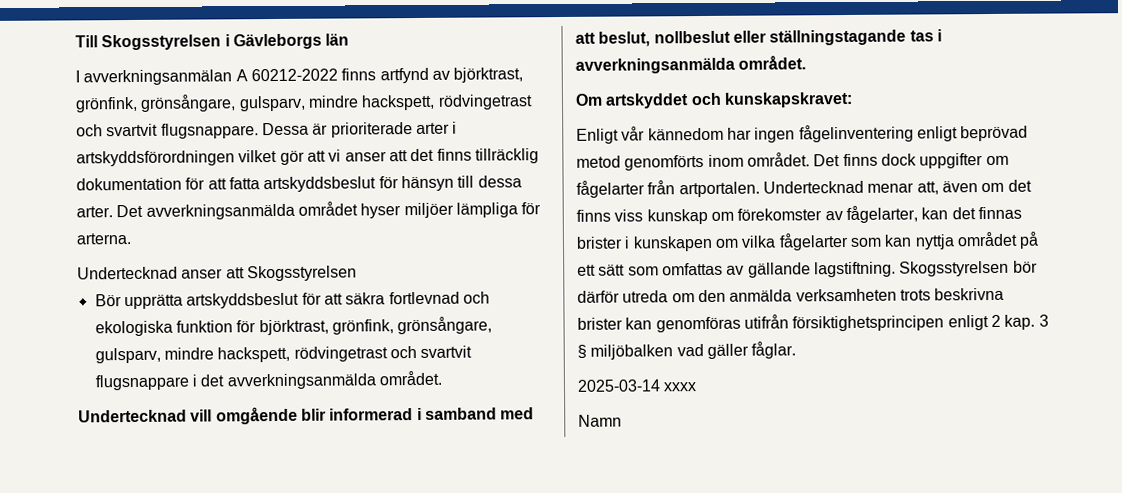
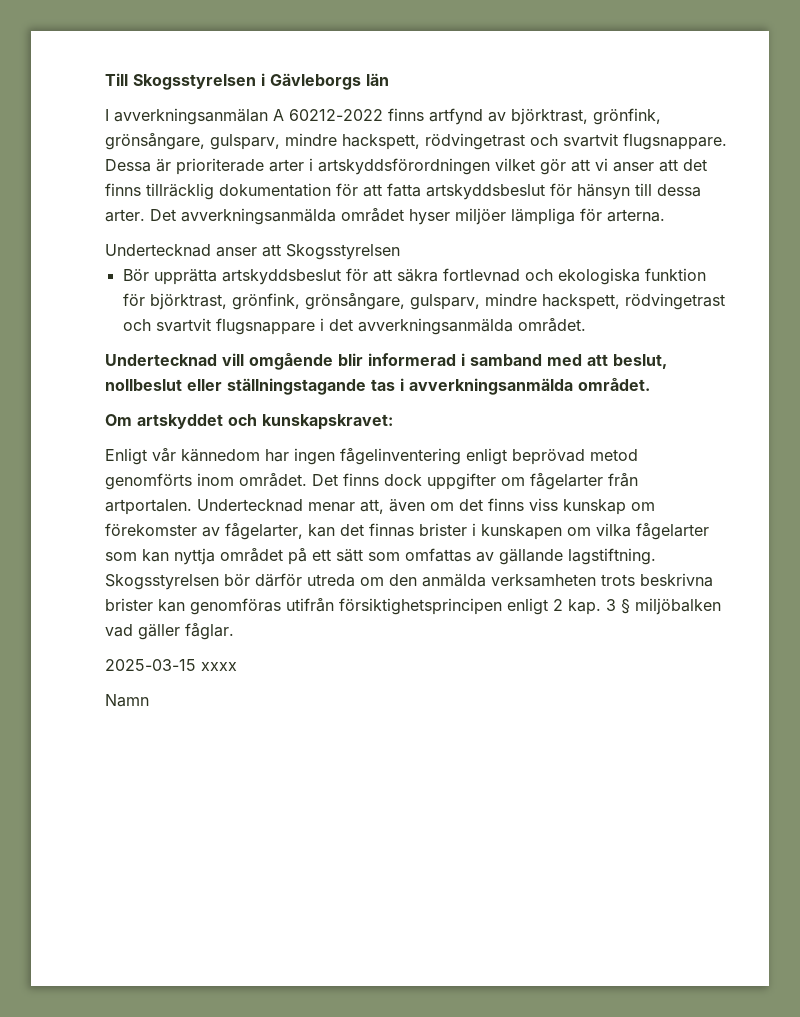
- 2025-03-14 xxxx
+ 2025-03-15 xxxx

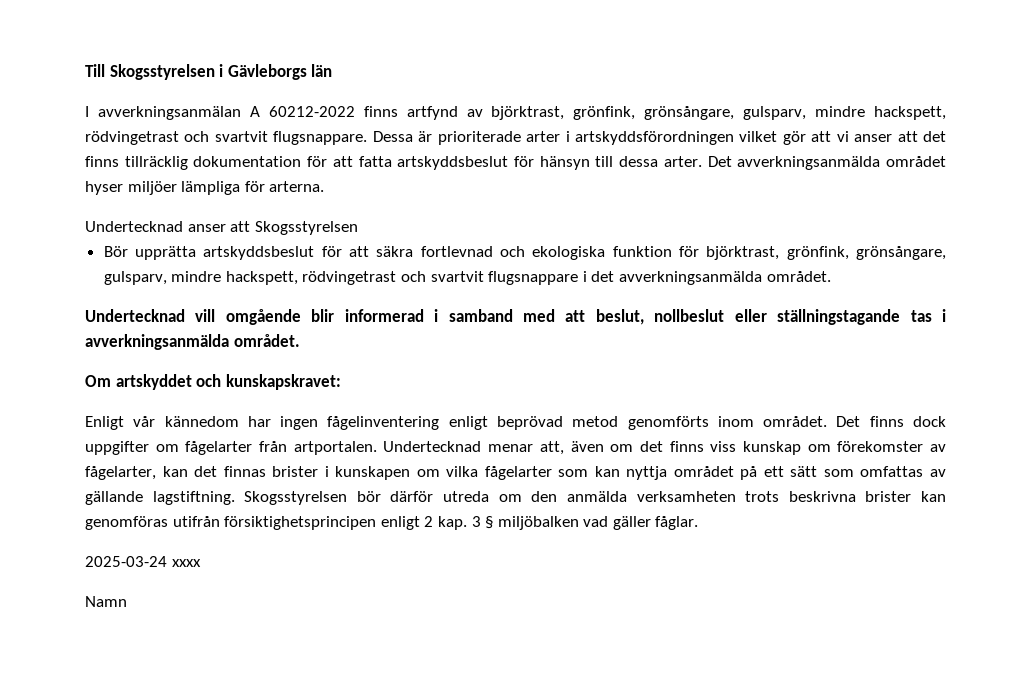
- 2025-03-15 xxxx
+ 2025-03-24 xxxx

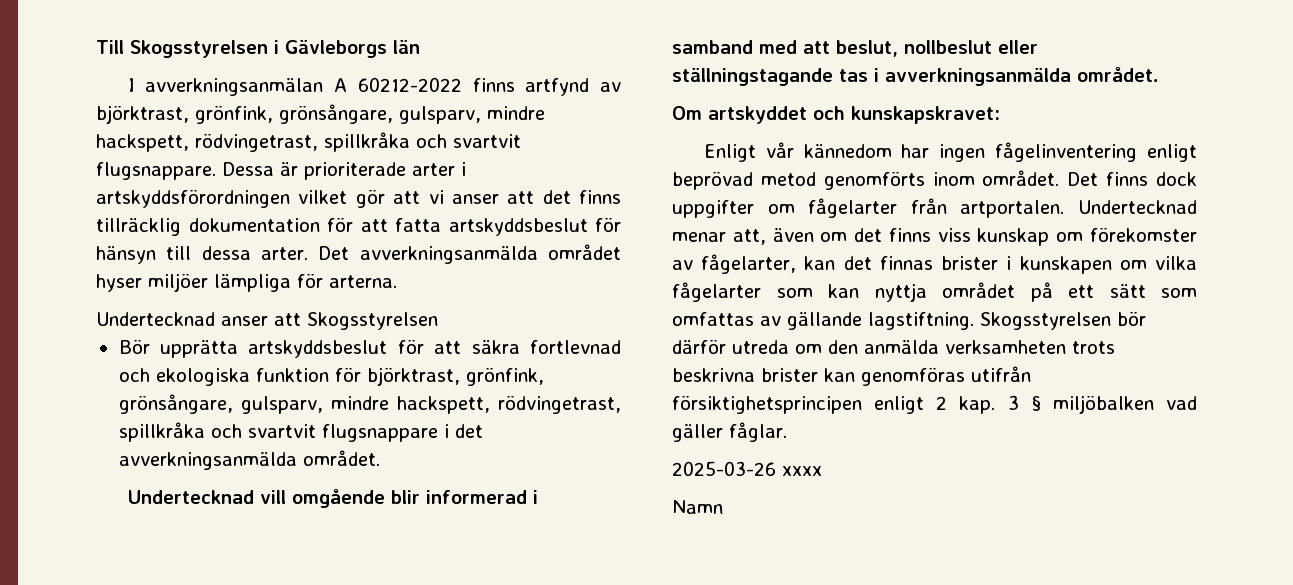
- I avverkningsanmälan A 60212-2022 finns artfynd av björktrast, grönfink, grönsångare, gulsparv, mindre hackspett, rödvingetrast och svartvit flugsnappare.
+ I avverkningsanmälan A 60212-2022 finns artfynd av björktrast, grönfink, grönsångare, gulsparv, mindre hackspett, rödvingetrast, spillkråka och svartvit flugsnappare.
- Bör upprätta artskyddsbeslut för att säkra fortlevnad och ekologiska funktion för björktrast, grönfink, grönsångare, gulsparv, mindre hackspett, rödvingetrast och svartvit flugsnappare i det avverkningsanmälda området.
+ Bör upprätta artskyddsbeslut för att säkra fortlevnad och ekologiska funktion för björktrast, grönfink, grönsångare, gulsparv, mindre hackspett, rödvingetrast, spillkråka och svartvit flugsnappare i det avverkningsanmälda området.
- 2025-03-24 xxxx
+ 2025-03-26 xxxx

